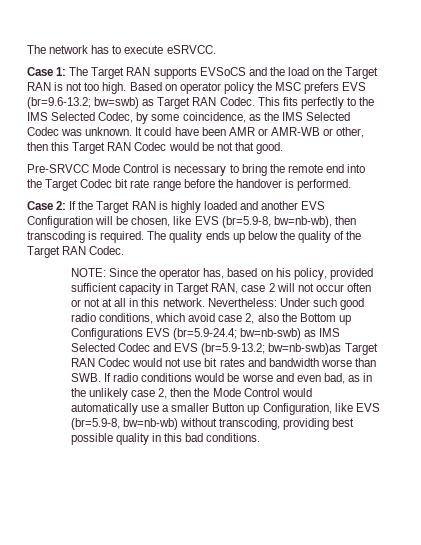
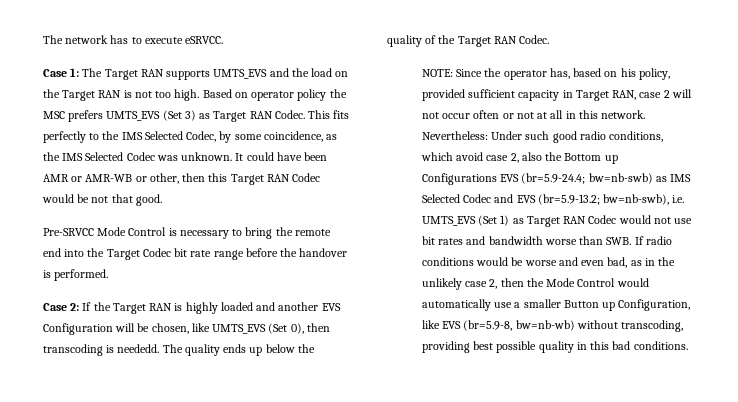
- Case 1: The Target RAN supports EVSoCS and the load on the Target RAN is not too high.
+ Case 1: The Target RAN supports UMTS_EVS and the load on the Target RAN is not too high.
- Based on operator policy the MSC prefers EVS (br=9.6-13.2; bw=swb) as Target RAN Codec.
+ Based on operator policy the MSC prefers UMTS_EVS (Set 3) as Target RAN Codec.
- Case 2: If the Target RAN is highly loaded and another EVS Configuration will be chosen, like EVS (br=5.9-8, bw=nb-wb), then transcoding is required.
+ Case 2: If the Target RAN is highly loaded and another EVS Configuration will be chosen, like UMTS_EVS (Set 0), then transcoding is neededd.
- bw=nb-swb)as Target RAN Codec would not use bit rates and bandwidth worse than SWB. If radio conditions would be worse and even bad, as in the unlikely case 2, then the Mode Control would automatically use a smaller Button up Configuration, like EVS (br=5.9-8, bw=nb-wb) without transcoding, providing best possible quality in this bad conditions.
+ bw=nb-swb), i.e. UMTS_EVS (Set 1) as Target RAN Codec would not use bit rates and bandwidth worse than SWB. If radio conditions would be worse and even bad, as in the unlikely case 2, then the Mode Control would automatically use a smaller Button up Configuration, like EVS (br=5.9-8, bw=nb-wb) without transcoding, providing best possible quality in this bad conditions.

